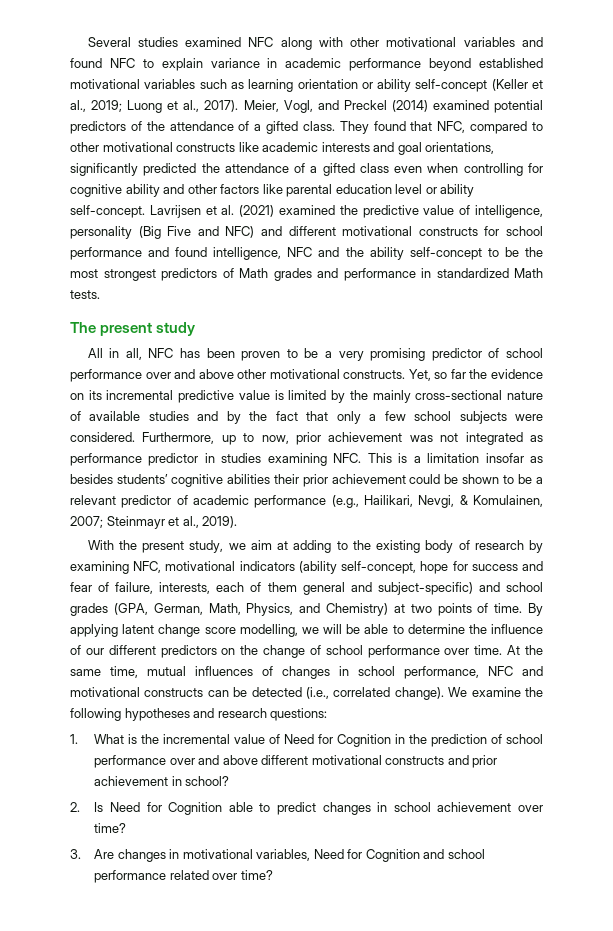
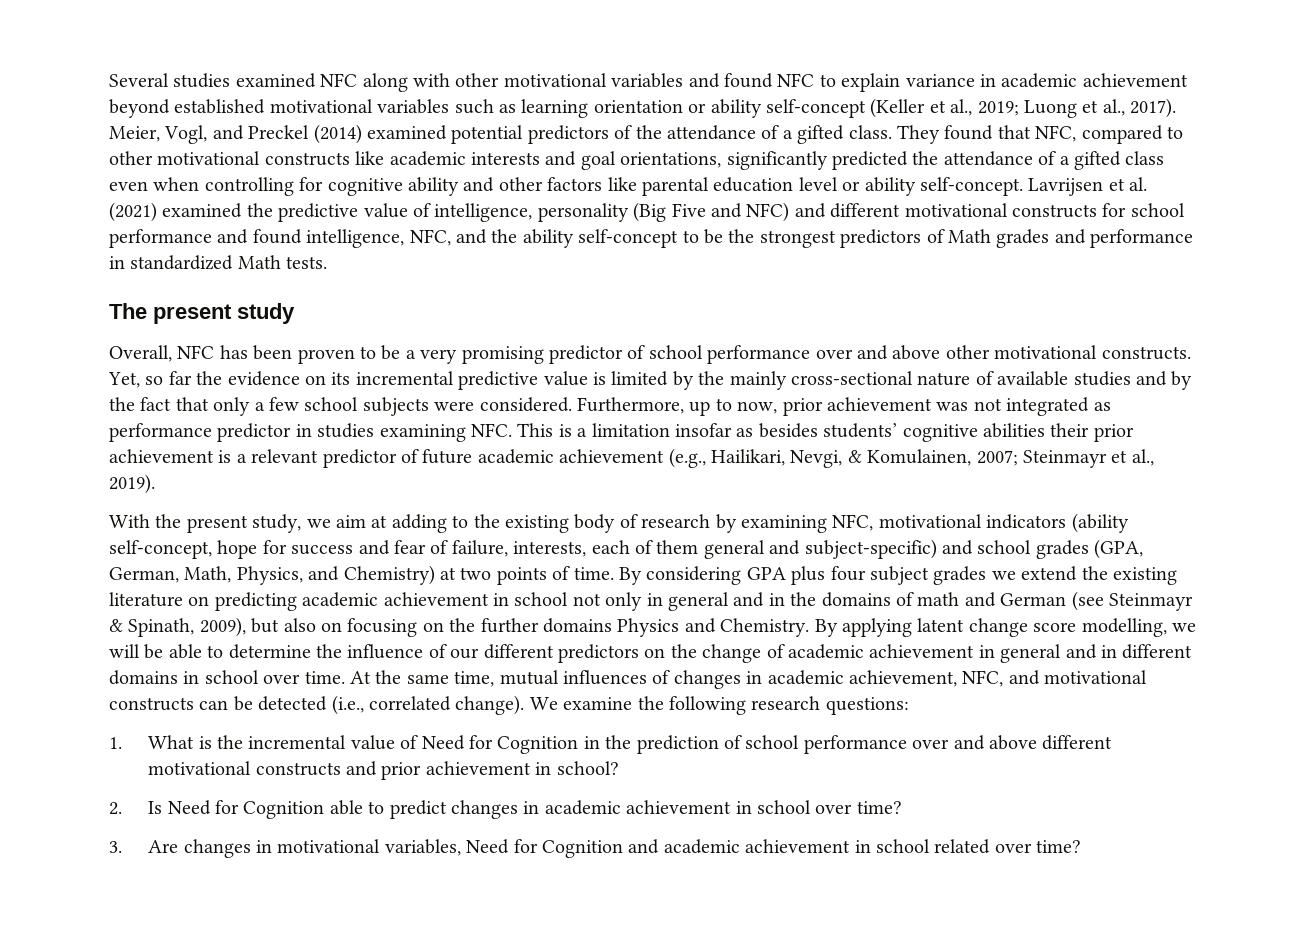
- Several studies examined NFC along with other motivational variables and found NFC to explain variance in academic performance beyond established motivational variables such as learning orientation or ability self-concept (Keller et al., 2019; Luong et al., 2017).
+ Several studies examined NFC along with other motivational variables and found NFC to explain variance in academic achievement beyond established motivational variables such as learning orientation or ability self-concept (Keller et al., 2019; Luong et al., 2017).
- Lavrijsen et al. (2021) examined the predictive value of intelligence, personality (Big Five and NFC) and different motivational constructs for school performance and found intelligence, NFC and the ability self-concept to be the most strongest predictors of Math grades and performance in standardized Math tests.
+ Lavrijsen et al. (2021) examined the predictive value of intelligence, personality (Big Five and NFC) and different motivational constructs for school performance and found intelligence, NFC, and the ability self-concept to be the strongest predictors of Math grades and performance in standardized Math tests.
- All in all, NFC has been proven to be a very promising predictor of school performance over and above other motivational constructs.
+ Overall, NFC has been proven to be a very promising predictor of school performance over and above other motivational constructs.
- Furthermore, up to now, prior achievement was not integrated as performance predictor in studies examining NFC. This is a limitation insofar as besides students’ cognitive abilities their prior achievement could be shown to be a relevant predictor of academic performance (e.g., Hailikari, Nevgi, & Komulainen, 2007; Steinmayr et al., 2019).
+ Furthermore, up to now, prior achievement was not integrated as performance predictor in studies examining NFC. This is a limitation insofar as besides students’ cognitive abilities their prior achievement is a relevant predictor of future academic achievement (e.g., Hailikari, Nevgi, & Komulainen, 2007; Steinmayr et al., 2019).
- By applying latent change score modelling, we will be able to determine the influence of our different predictors on the change of school performance over time.
+ By considering GPA plus four subject grades we extend the existing literature on predicting academic achievement in school not only in general and in the domains of math and German (see Steinmayr & Spinath, 2009), but also on focusing on the further domains Physics and Chemistry. By applying latent change score modelling, we will be able to determine the influence of our different predictors on the change of academic achievement in general and in different domains in school over time.
- At the same time, mutual influences of changes in school performance, NFC and motivational constructs can be detected (i.e., correlated change).
+ At the same time, mutual influences of changes in academic achievement, NFC, and motivational constructs can be detected (i.e., correlated change).
- We examine the following hypotheses and research questions:
+ We examine the following research questions:
- 2. Is Need for Cognition able to predict changes in school achievement over time?
+ 2. Is Need for Cognition able to predict changes in academic achievement in school over time?
- 3. Are changes in motivational variables, Need for Cognition and school performance related over time?
+ 3. Are changes in motivational variables, Need for Cognition and academic achievement in school related over time?

